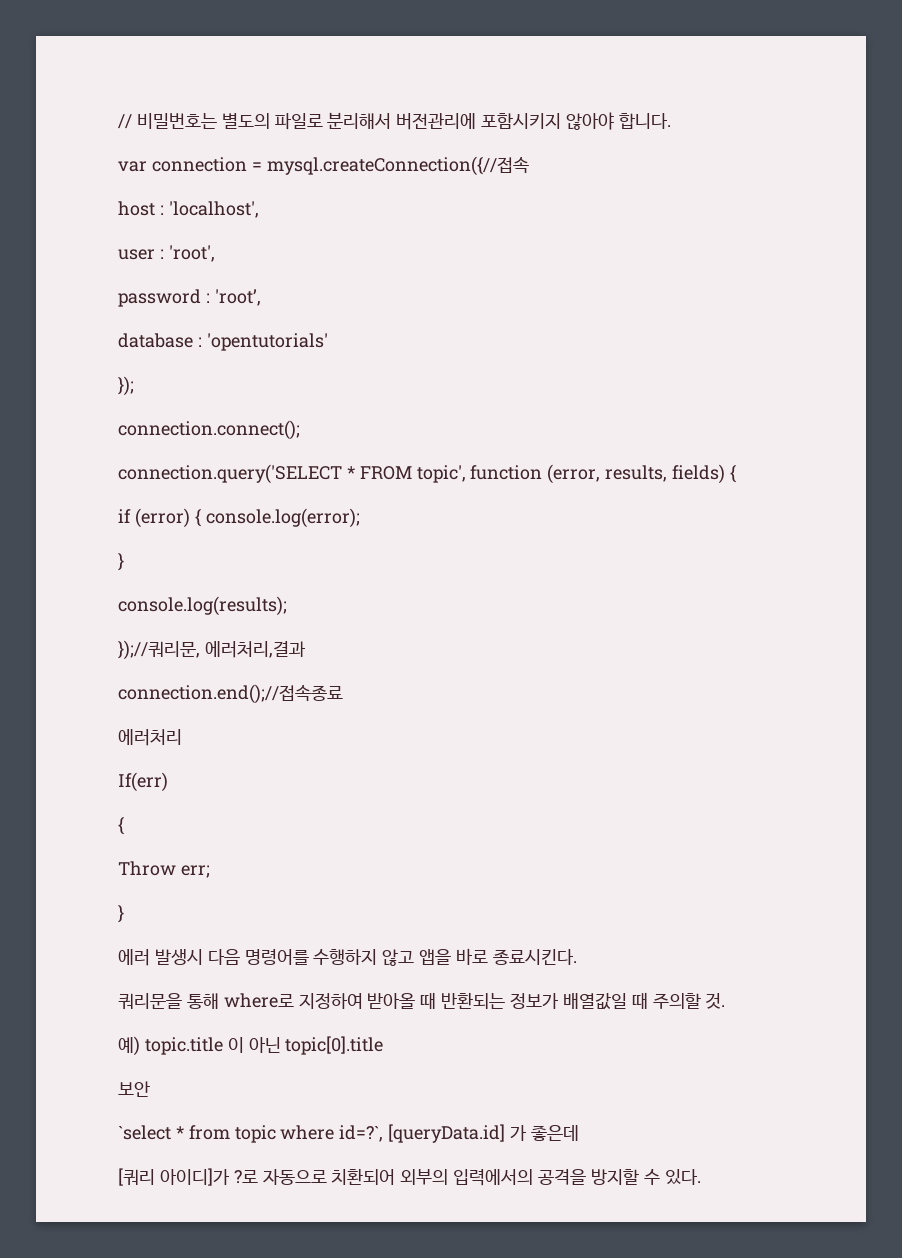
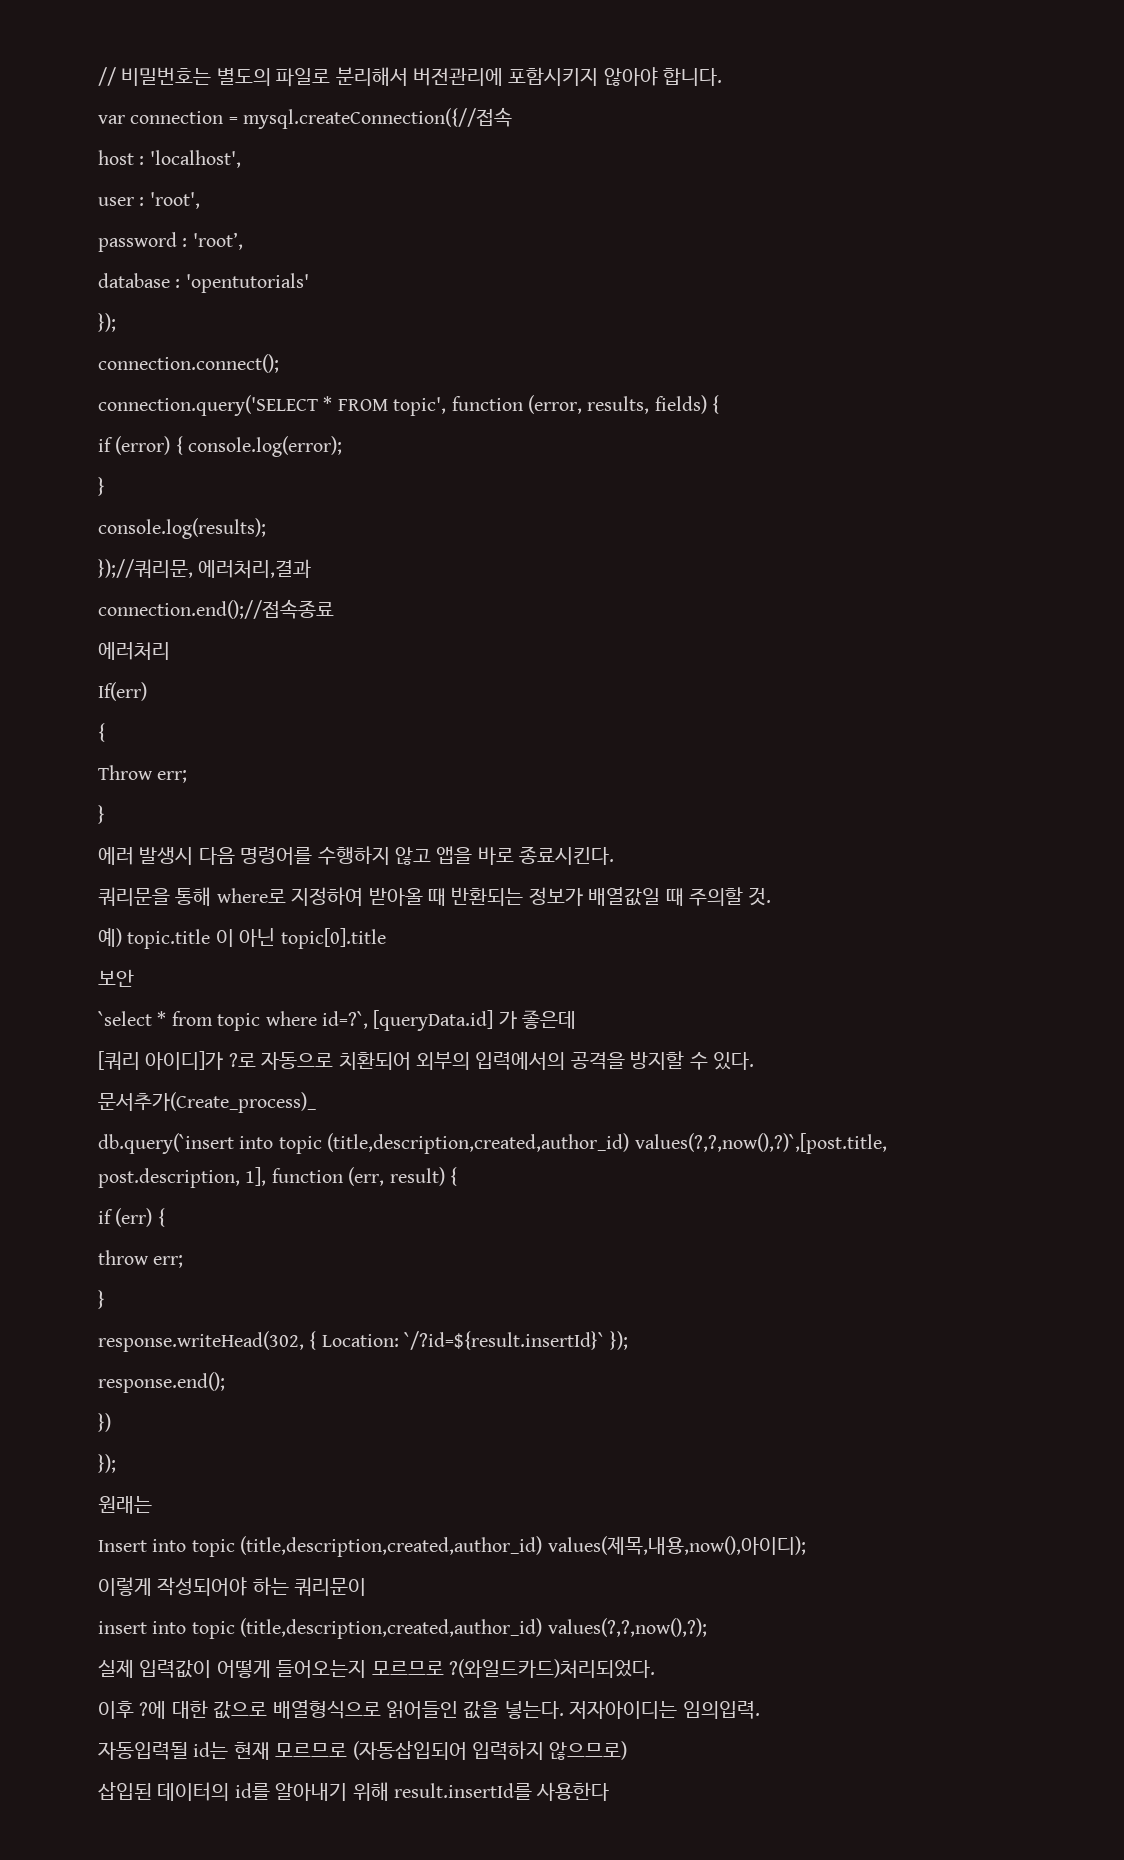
+ 문서추가(Create_process)_
+ db.query(`insert into topic (title,description,created,author_id) values(?,?,now(),?)`,[post.title, post.description, 1], function (err, result) {
+ if (err) {
+ throw err;
+ }
+ response.writeHead(302, { Location: `/?id=${result.insertId}` });
+ response.end();
+ })
+ });
+ 원래는
+ Insert into topic (title,description,created,author_id) values(제목,내용,now(),아이디);
+ 이렇게 작성되어야 하는 쿼리문이
+ insert into topic (title,description,created,author_id) values(?,?,now(),?);
+ 실제 입력값이 어떻게 들어오는지 모르므로 ?(와일드카드)처리되었다.
+ 이후 ?에 대한 값으로 배열형식으로 읽어들인 값을 넣는다. 저자아이디는 임의입력.
+ 자동입력될 id는 현재 모르므로 (자동삽입되어 입력하지 않으므로)
+ 삽입된 데이터의 id를 알아내기 위해 result.insertId를 사용한다

